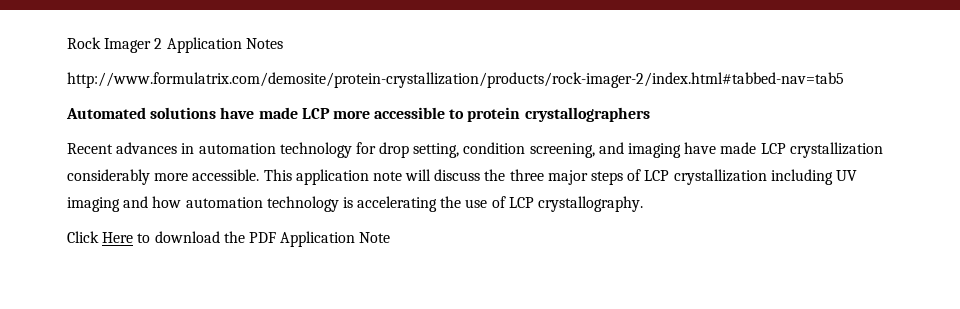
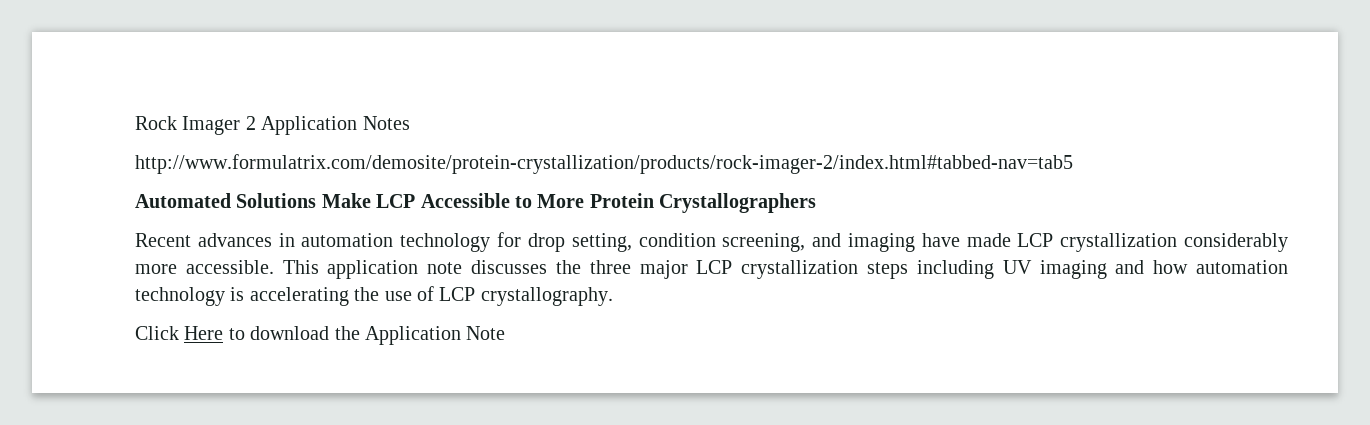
- Automated solutions have made LCP more accessible to protein crystallographers
+ Automated Solutions Make LCP Accessible to More Protein Crystallographers
- This application note will discuss the three major steps of LCP crystallization including UV imaging and how automation technology is accelerating the use of LCP crystallography.
+ This application note discusses the three major LCP crystallization steps including UV imaging and how automation technology is accelerating the use of LCP crystallography.
- Click Here to download the PDF Application Note
+ Click Here to download the Application Note

